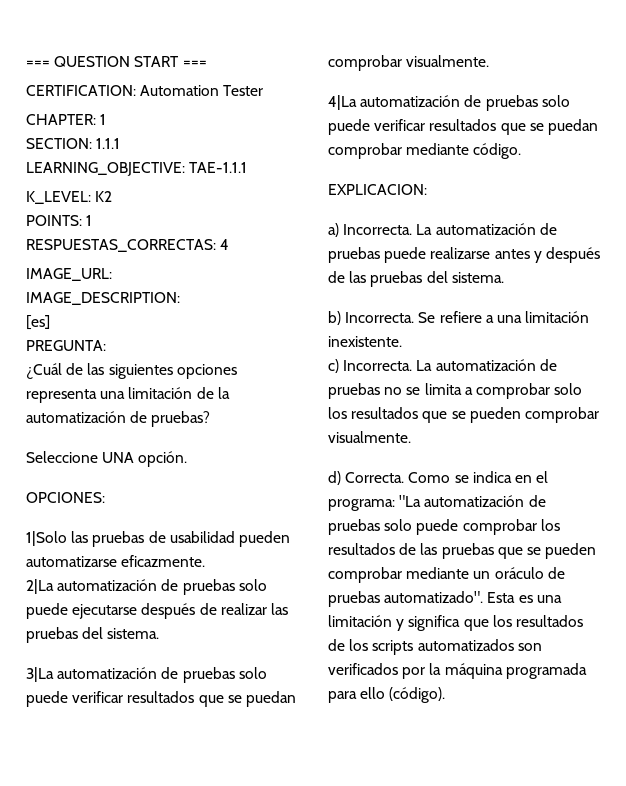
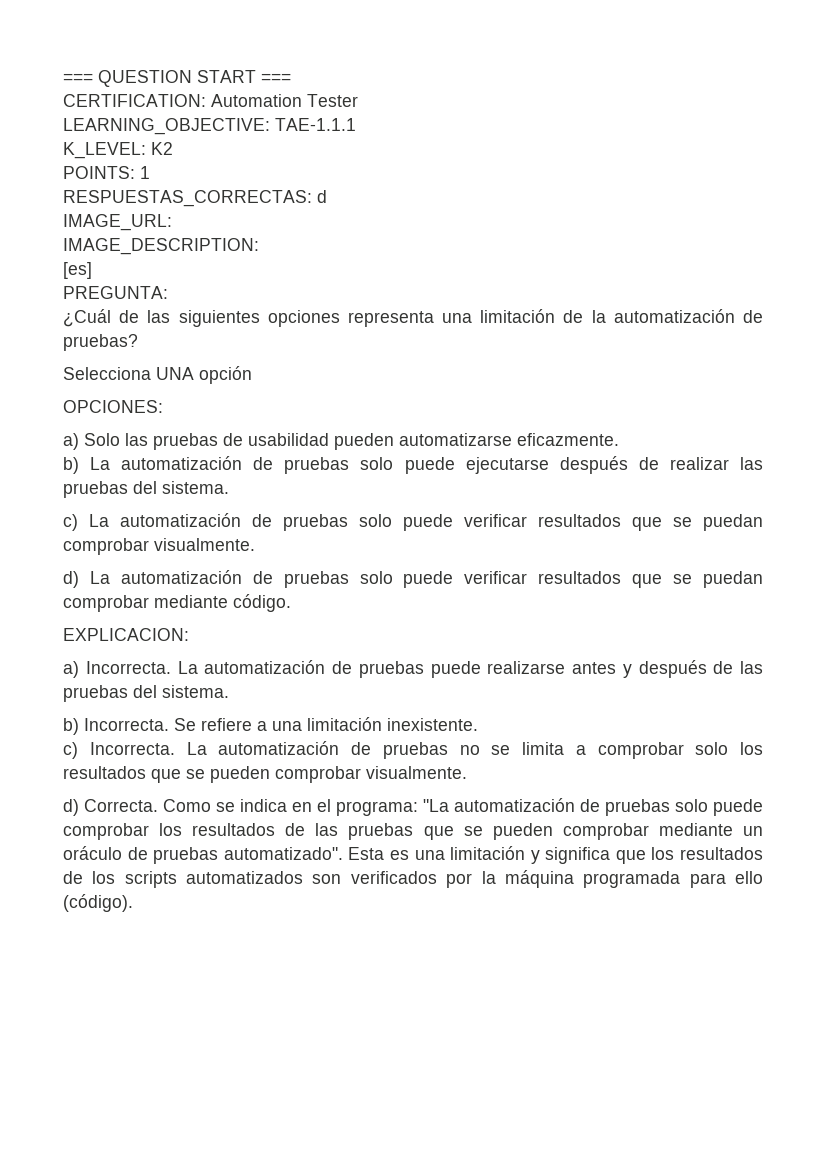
- CHAPTER: 1
- SECTION: 1.1.1
- RESPUESTAS_CORRECTAS: 4
+ RESPUESTAS_CORRECTAS: d
- Seleccione UNA opción.
+ Selecciona UNA opción
- 1|Solo las pruebas de usabilidad pueden automatizarse eficazmente.
+ a) Solo las pruebas de usabilidad pueden automatizarse eficazmente.
- 2|La automatización de pruebas solo puede ejecutarse después de realizar las pruebas del sistema.
+ b) La automatización de pruebas solo puede ejecutarse después de realizar las pruebas del sistema.
- 3|La automatización de pruebas solo puede verificar resultados que se puedan comprobar visualmente.
+ c) La automatización de pruebas solo puede verificar resultados que se puedan comprobar visualmente.
- 4|La automatización de pruebas solo puede verificar resultados que se puedan comprobar mediante código.
+ d) La automatización de pruebas solo puede verificar resultados que se puedan comprobar mediante código.

